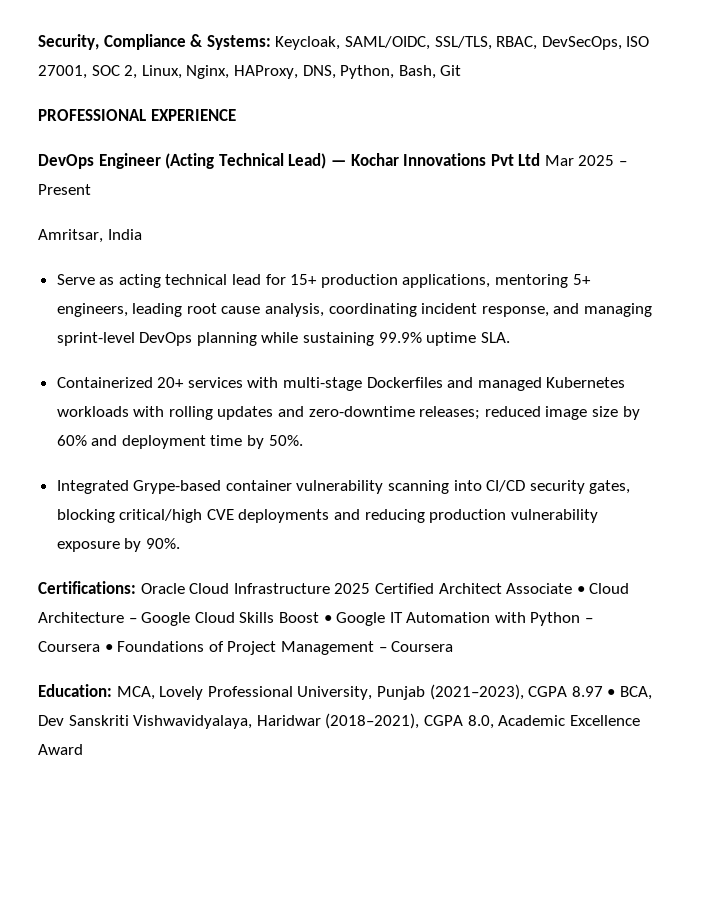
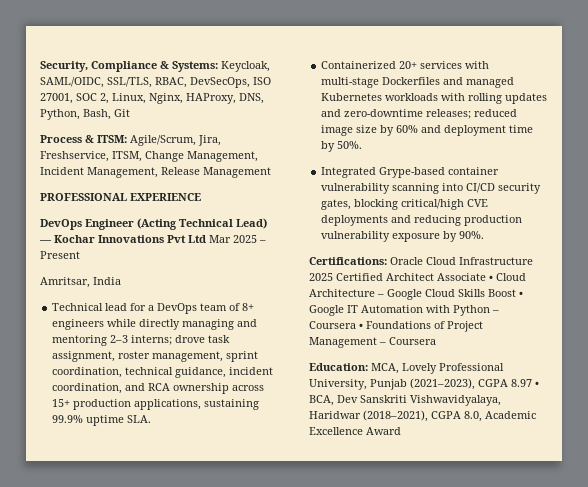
+ Process & ITSM: Agile/Scrum, Jira, Freshservice, ITSM, Change Management, Incident Management, Release Management
- Serve as acting technical lead for 15+ production applications, mentoring 5+ engineers, leading root cause analysis, coordinating incident response, and managing sprint-level DevOps planning while sustaining 99.9% uptime SLA.
+ Technical lead for a DevOps team of 8+ engineers while directly managing and mentoring 2–3 interns; drove task assignment, roster management, sprint coordination, technical guidance, incident coordination, and RCA ownership across 15+ production applications, sustaining 99.9% uptime SLA.

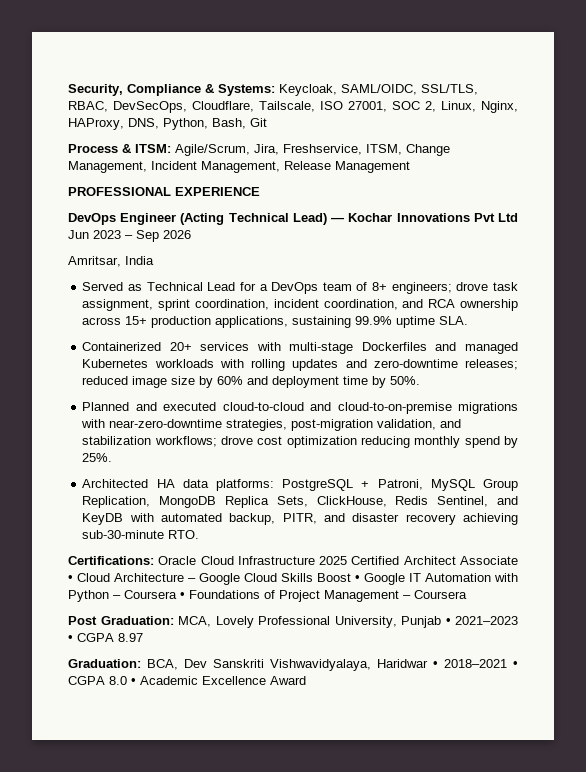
- Security, Compliance & Systems: Keycloak, SAML/OIDC, SSL/TLS, RBAC, DevSecOps, ISO 27001, SOC 2, Linux, Nginx, HAProxy, DNS, Python, Bash, Git
+ Security, Compliance & Systems: Keycloak, SAML/OIDC, SSL/TLS, RBAC, DevSecOps, Cloudflare, Tailscale, ISO 27001, SOC 2, Linux, Nginx, HAProxy, DNS, Python, Bash, Git
- DevOps Engineer (Acting Technical Lead) — Kochar Innovations Pvt Ltd Mar 2025 – Present
+ DevOps Engineer (Acting Technical Lead) — Kochar Innovations Pvt Ltd Jun 2023 – Sep 2026
  Amritsar, India
- Technical lead for a DevOps team of 8+ engineers while directly managing and mentoring 2–3 interns; drove task assignment, roster management, sprint coordination, technical guidance, incident coordination, and RCA ownership across 15+ production applications, sustaining 99.9% uptime SLA.
+ Served as Technical Lead for a DevOps team of 8+ engineers; drove task assignment, sprint coordination, incident coordination, and RCA ownership across 15+ production applications, sustaining 99.9% uptime SLA.
- Integrated Grype-based container vulnerability scanning into CI/CD security gates, blocking critical/high CVE deployments and reducing production vulnerability exposure by 90%.
+ Planned and executed cloud-to-cloud and cloud-to-on-premise migrations with near-zero-downtime strategies, post-migration validation, and stabilization workflows; drove cost optimization reducing monthly spend by 25%.
+ Architected HA data platforms: PostgreSQL + Patroni, MySQL Group Replication, MongoDB Replica Sets, ClickHouse, Redis Sentinel, and KeyDB with automated backup, PITR, and disaster recovery achieving sub-30-minute RTO.
- Education: MCA, Lovely Professional University, Punjab (2021–2023), CGPA 8.97 • BCA, Dev Sanskriti Vishwavidyalaya, Haridwar (2018–2021), CGPA 8.0, Academic Excellence Award
+ Post Graduation: MCA, Lovely Professional University, Punjab • 2021–2023 • CGPA 8.97
+ Graduation: BCA, Dev Sanskriti Vishwavidyalaya, Haridwar • 2018–2021 • CGPA 8.0 • Academic Excellence Award

